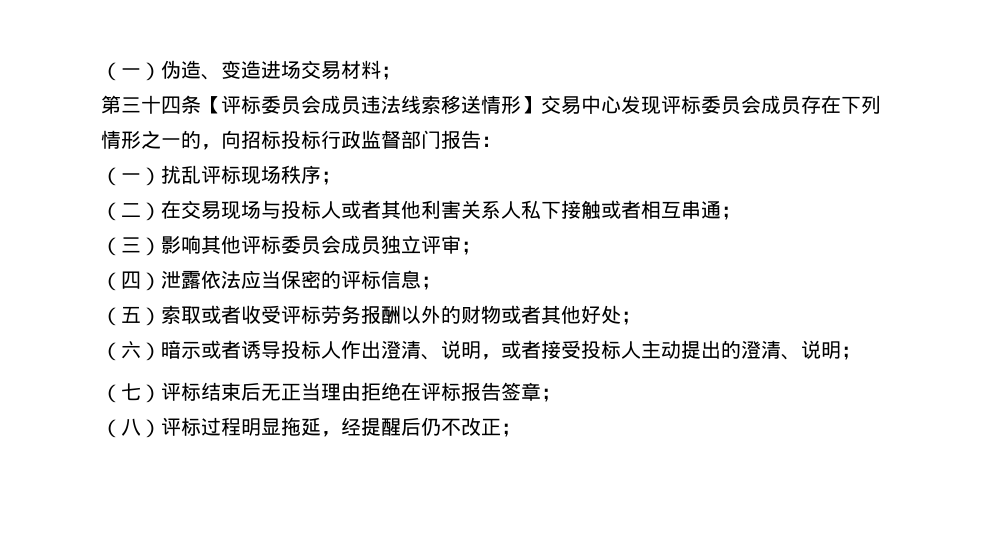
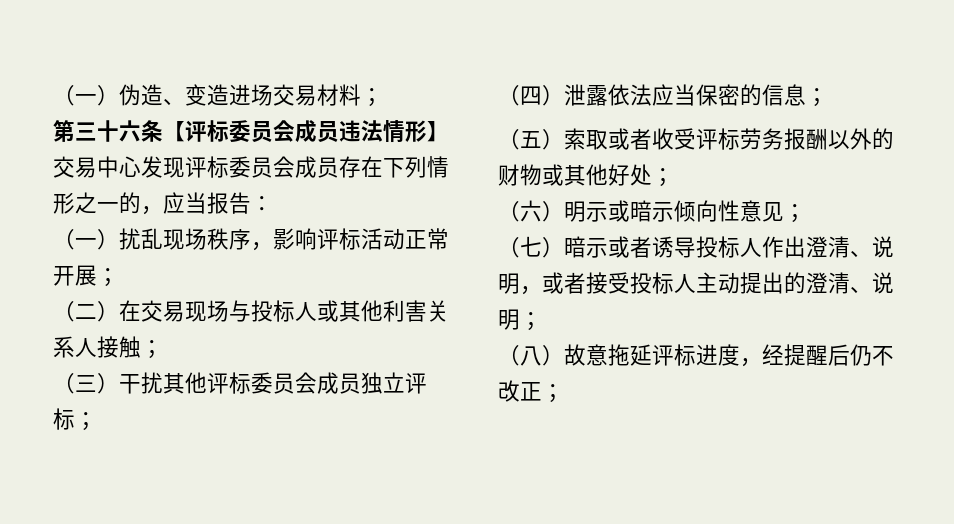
- 第三十四条【评标委员会成员违法线索移送情形】交易中心发现评标委员会成员存在下列情形之一的，向招标投标行政监督部门报告：
+ 第三十六条【评标委员会成员违法情形】交易中心发现评标委员会成员存在下列情形之一的，应当报告：
- （一）扰乱评标现场秩序；
+ （一）扰乱现场秩序，影响评标活动正常开展；
- （二）在交易现场与投标人或者其他利害关系人私下接触或者相互串通；
+ （二）在交易现场与投标人或其他利害关系人接触；
- （三）影响其他评标委员会成员独立评审；
+ （三）干扰其他评标委员会成员独立评标；
- （四）泄露依法应当保密的评标信息；
+ （四）泄露依法应当保密的信息；
- （五）索取或者收受评标劳务报酬以外的财物或者其他好处；
+ （五）索取或者收受评标劳务报酬以外的财物或其他好处；
- （六）暗示或者诱导投标人作出澄清、说明，或者接受投标人主动提出的澄清、说明；
+ （六）明示或暗示倾向性意见；
+ （七）暗示或者诱导投标人作出澄清、说明，或者接受投标人主动提出的澄清、说明；
- （七）评标结束后无正当理由拒绝在评标报告签章；
- （八）评标过程明显拖延，经提醒后仍不改正；
+ （八）故意拖延评标进度，经提醒后仍不改正；

